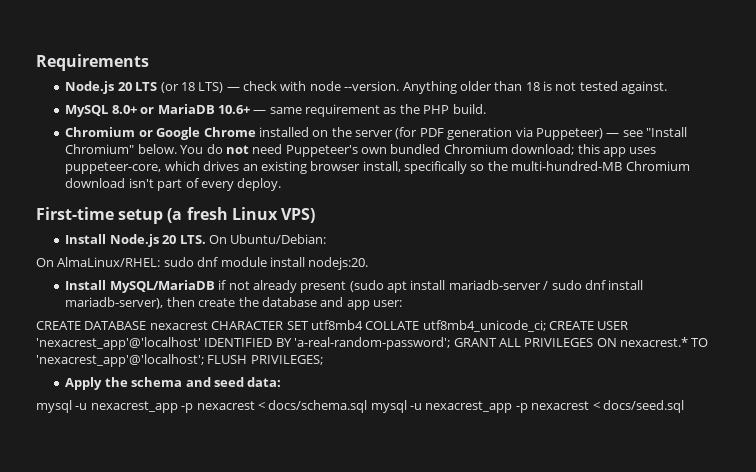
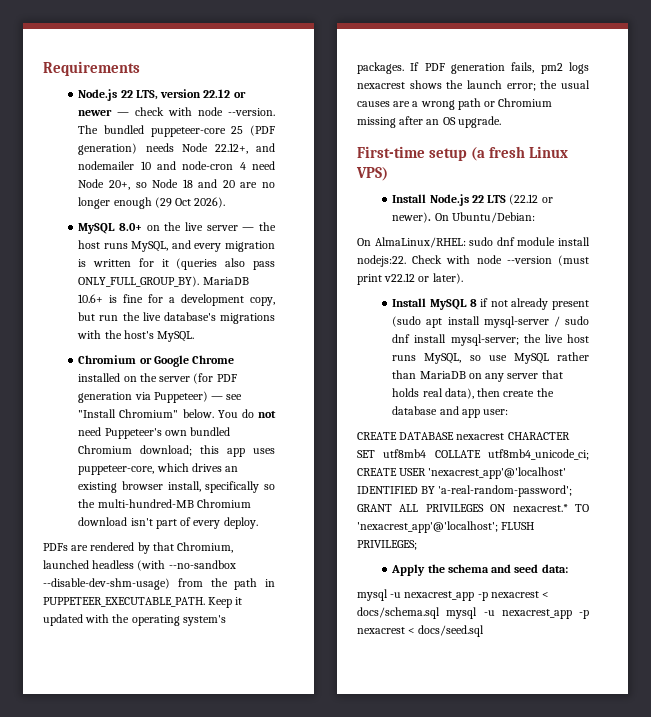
- Node.js 20 LTS (or 18 LTS) — check with node --version.
+ Node.js 22 LTS, version 22.12 or newer — check with node --version.
- Anything older than 18 is not tested against.
- MySQL 8.0+ or MariaDB 10.6+ — same requirement as the PHP build.
+ The bundled puppeteer-core 25 (PDF generation) needs Node 22.12+, and nodemailer 10 and node-cron 4 need Node 20+, so Node 18 and 20 are no longer enough (29 Oct 2026).
+ MySQL 8.0+ on the live server — the host runs MySQL, and every migration is written for it (queries also pass ONLY_FULL_GROUP_BY). MariaDB 10.6+ is fine for a development copy, but run the live database's migrations with the host's MySQL.
+ PDFs are rendered by that Chromium, launched headless (with --no-sandbox --disable-dev-shm-usage) from the path in PUPPETEER_EXECUTABLE_PATH. Keep it updated with the operating system's packages. If PDF generation fails, pm2 logs nexacrest shows the launch error; the usual causes are a wrong path or Chromium missing after an OS upgrade.
- Install Node.js 20 LTS. On Ubuntu/Debian:
+ Install Node.js 22 LTS (22.12 or newer). On Ubuntu/Debian:
- On AlmaLinux/RHEL: sudo dnf module install nodejs:20.
- Install MySQL/MariaDB if not already present (sudo apt install mariadb-server / sudo dnf install mariadb-server), then create the database and app user:
+ On AlmaLinux/RHEL: sudo dnf module install nodejs:22. Check with node --version (must print v22.12 or later).
+ Install MySQL 8 if not already present (sudo apt install mysql-server / sudo dnf install mysql-server; the live host runs MySQL, so use MySQL rather than MariaDB on any server that holds real data), then create the database and app user:

